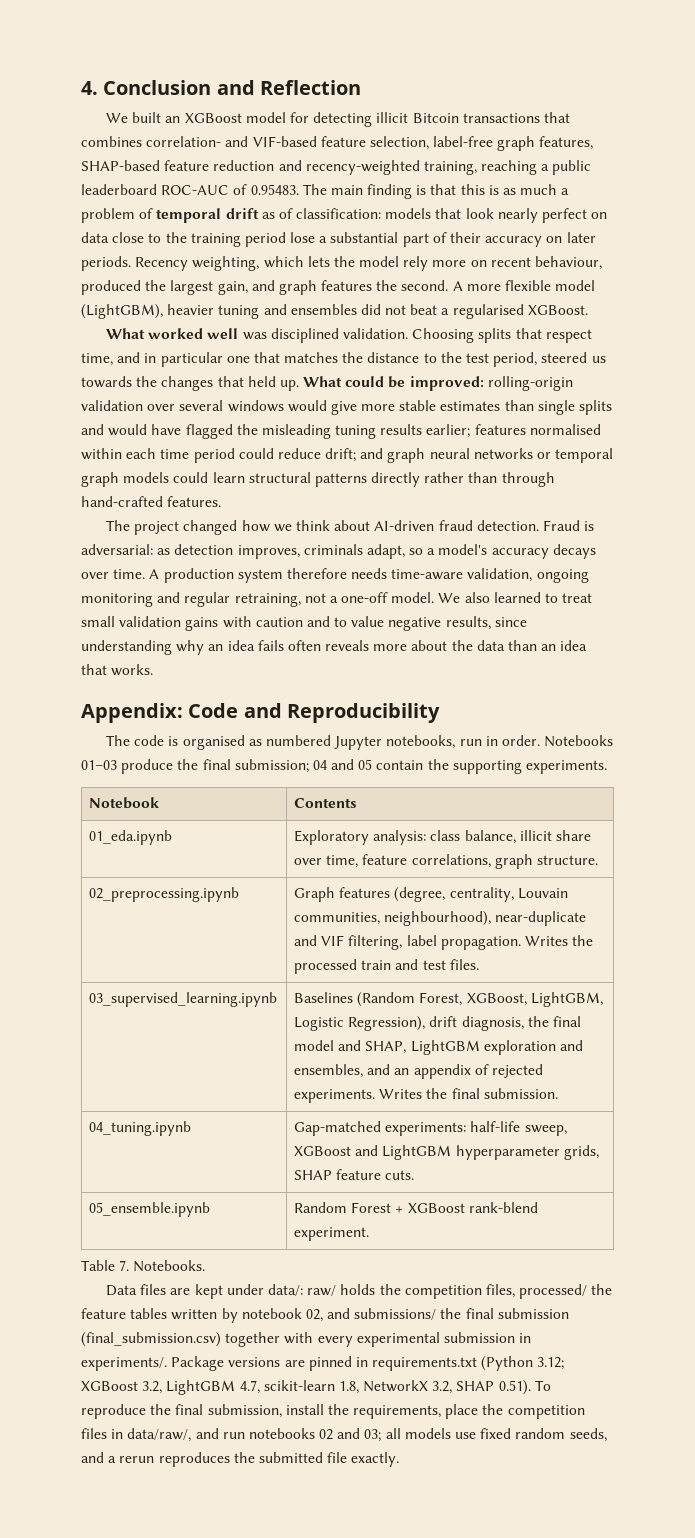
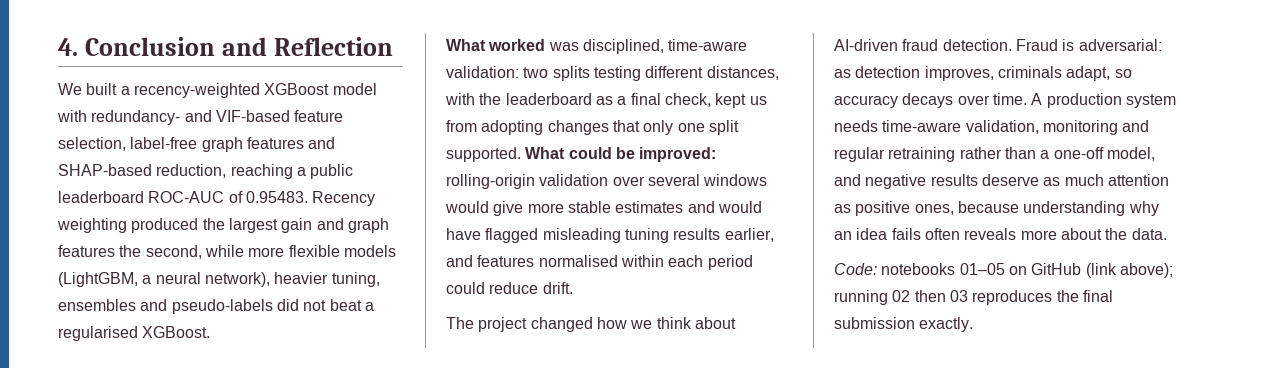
- We built an XGBoost model for detecting illicit Bitcoin transactions that combines correlation- and VIF-based feature selection, label-free graph features, SHAP-based feature reduction and recency-weighted training, reaching a public leaderboard ROC-AUC of 0.95483. The main finding is that this is as much a problem of temporal drift as of classification: models that look nearly perfect on data close to the training period lose a substantial part of their accuracy on later periods. Recency weighting, which lets the model rely more on recent behaviour, produced the largest gain, and graph features the second. A more flexible model (LightGBM), heavier tuning and ensembles did not beat a regularised XGBoost.
+ We built a recency-weighted XGBoost model with redundancy- and VIF-based feature selection, label-free graph features and SHAP-based reduction, reaching a public leaderboard ROC-AUC of 0.95483. Recency weighting produced the largest gain and graph features the second, while more flexible models (LightGBM, a neural network), heavier tuning, ensembles and pseudo-labels did not beat a regularised XGBoost.
- What worked well was disciplined validation. Choosing splits that respect time, and in particular one that matches the distance to the test period, steered us towards the changes that held up.
+ What worked was disciplined, time-aware validation: two splits testing different distances, with the leaderboard as a final check, kept us from adopting changes that only one split supported.
- What could be improved: rolling-origin validation over several windows would give more stable estimates than single splits and would have flagged the misleading tuning results earlier; features normalised within each time period could reduce drift; and graph neural networks or temporal graph models could learn structural patterns directly rather than through hand-crafted features.
+ What could be improved: rolling-origin validation over several windows would give more stable estimates and would have flagged misleading tuning results earlier, and features normalised within each period could reduce drift.
- Fraud is adversarial: as detection improves, criminals adapt, so a model's accuracy decays over time.
+ Fraud is adversarial: as detection improves, criminals adapt, so accuracy decays over time.
- A production system therefore needs time-aware validation, ongoing monitoring and regular retraining, not a one-off model. We also learned to treat small validation gains with caution and to value negative results, since understanding why an idea fails often reveals more about the data than an idea that works.
- Appendix: Code and Reproducibility
- The code is organised as numbered Jupyter notebooks, run in order. Notebooks 01–03 produce the final submission; 04 and 05 contain the supporting experiments.
- Notebook | Contents
- 01_eda.ipynb | Exploratory analysis: class balance, illicit share over time, feature correlations, graph structure.
- 02_preprocessing.ipynb | Graph features (degree, centrality, Louvain communities, neighbourhood), near-duplicate and VIF filtering, label propagation. Writes the processed train and test files.
- 03_supervised_learning.ipynb | Baselines (Random Forest, XGBoost, LightGBM, Logistic Regression), drift diagnosis, the final model and SHAP, LightGBM exploration and ensembles, and an appendix of rejected experiments. Writes the final submission.
- 04_tuning.ipynb | Gap-matched experiments: half-life sweep, XGBoost and LightGBM hyperparameter grids, SHAP feature cuts.
- 05_ensemble.ipynb | Random Forest + XGBoost rank-blend experiment.
- Table 7. Notebooks.
- Data files are kept under data/: raw/ holds the competition files, processed/ the feature tables written by notebook 02, and submissions/ the final submission (final_submission.csv) together with every experimental submission in experiments/. Package versions are pinned in requirements.txt (Python 3.12; XGBoost 3.2, LightGBM 4.7, scikit-learn 1.8, NetworkX 3.2, SHAP 0.51). To reproduce the final submission, install the requirements, place the competition files in data/raw/, and run notebooks 02 and 03; all models use fixed random seeds, and a rerun reproduces the submitted file exactly.
+ A production system needs time-aware validation, monitoring and regular retraining rather than a one-off model, and negative results deserve as much attention as positive ones, because understanding why an idea fails often reveals more about the data.
+ Code: notebooks 01–05 on GitHub (link above); running 02 then 03 reproduces the final submission exactly.

